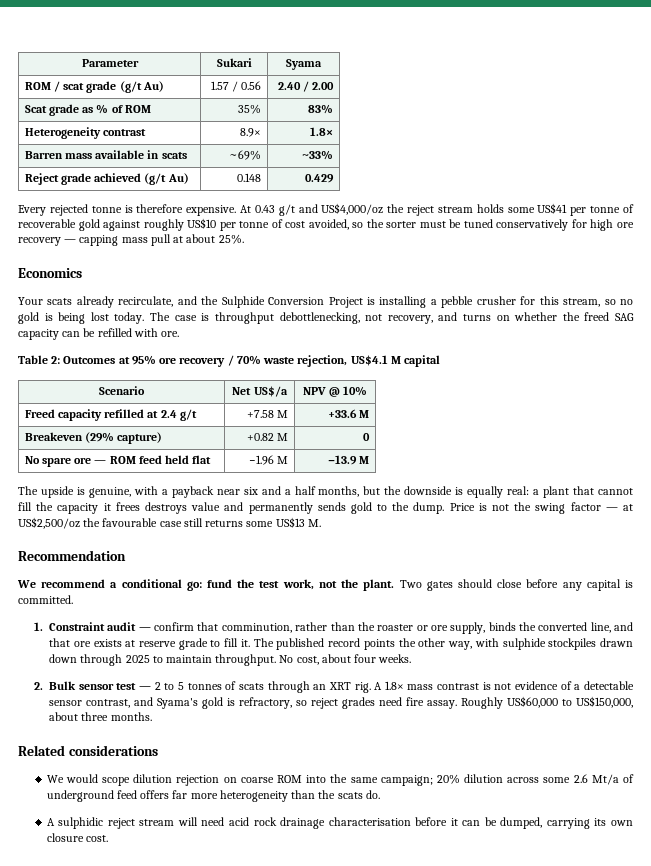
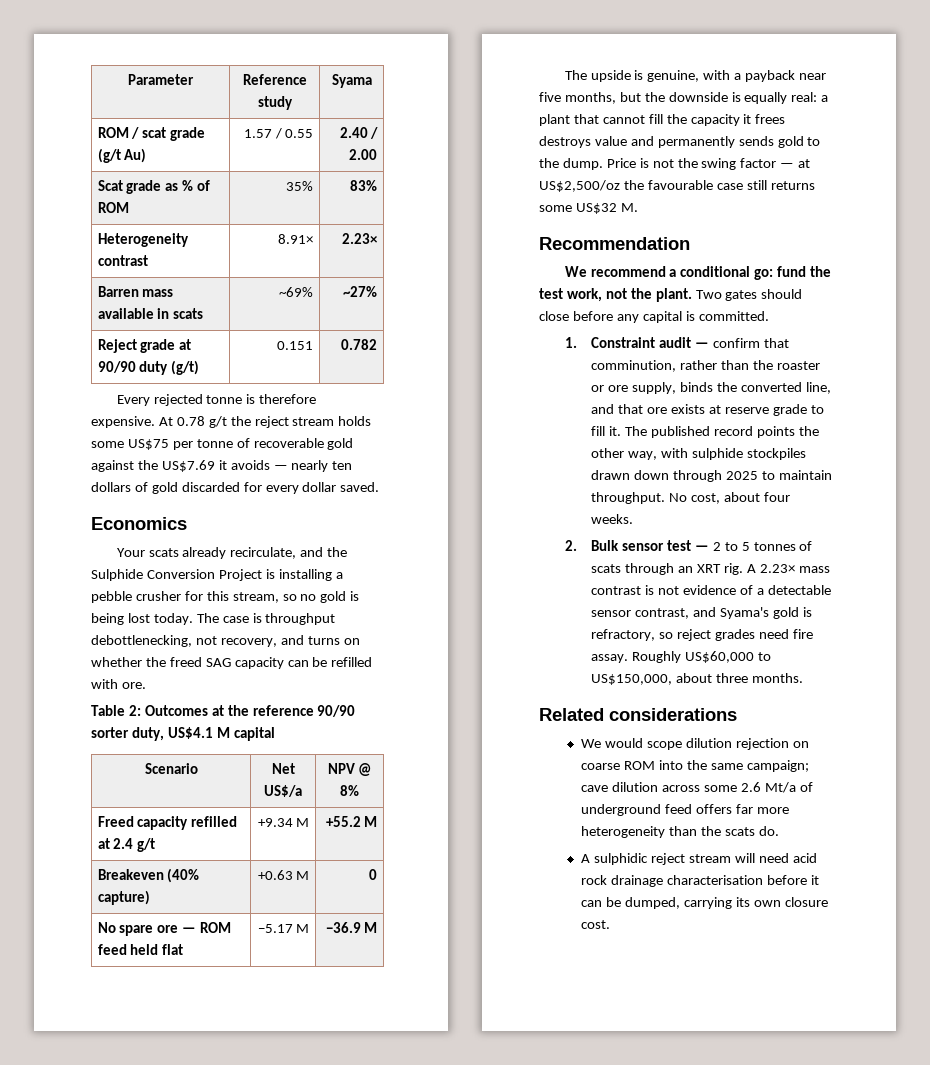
- Parameter | Sukari | Syama
+ Parameter | Reference study | Syama
- ROM / scat grade (g/t Au) | 1.57 / 0.56 | 2.40 / 2.00
+ ROM / scat grade (g/t Au) | 1.57 / 0.55 | 2.40 / 2.00
- Heterogeneity contrast | 8.9× | 1.8×
+ Heterogeneity contrast | 8.91× | 2.23×
- Barren mass available in scats | ~69% | ~33%
+ Barren mass available in scats | ~69% | ~27%
- Reject grade achieved (g/t Au) | 0.148 | 0.429
+ Reject grade at 90/90 duty (g/t) | 0.151 | 0.782
- At 0.43 g/t and US$4,000/oz the reject stream holds some US$41 per tonne of recoverable gold against roughly US$10 per tonne of cost avoided, so the sorter must be tuned conservatively for high ore recovery — capping mass pull at about 25%.
+ At 0.78 g/t the reject stream holds some US$75 per tonne of recoverable gold against the US$7.69 it avoids — nearly ten dollars of gold discarded for every dollar saved.
- Table 2: Outcomes at 95% ore recovery / 70% waste rejection, US$4.1 M capital
+ Table 2: Outcomes at the reference 90/90 sorter duty, US$4.1 M capital
- Scenario | Net US$/a | NPV @ 10%
+ Scenario | Net US$/a | NPV @ 8%
- Freed capacity refilled at 2.4 g/t | +7.58 M | +33.6 M
+ Freed capacity refilled at 2.4 g/t | +9.34 M | +55.2 M
- Breakeven (29% capture) | +0.82 M | 0
+ Breakeven (40% capture) | +0.63 M | 0
- No spare ore — ROM feed held flat | −1.96 M | −13.9 M
+ No spare ore — ROM feed held flat | −5.17 M | −36.9 M
- The upside is genuine, with a payback near six and a half months, but the downside is equally real: a plant that cannot fill the capacity it frees destroys value and permanently sends gold to the dump.
+ The upside is genuine, with a payback near five months, but the downside is equally real: a plant that cannot fill the capacity it frees destroys value and permanently sends gold to the dump.
- Price is not the swing factor — at US$2,500/oz the favourable case still returns some US$13 M.
+ Price is not the swing factor — at US$2,500/oz the favourable case still returns some US$32 M.
- A 1.8× mass contrast is not evidence of a detectable sensor contrast, and Syama's gold is refractory, so reject grades need fire assay.
+ A 2.23× mass contrast is not evidence of a detectable sensor contrast, and Syama's gold is refractory, so reject grades need fire assay.
- We would scope dilution rejection on coarse ROM into the same campaign; 20% dilution across some 2.6 Mt/a of underground feed offers far more heterogeneity than the scats do.
+ We would scope dilution rejection on coarse ROM into the same campaign; cave dilution across some 2.6 Mt/a of underground feed offers far more heterogeneity than the scats do.

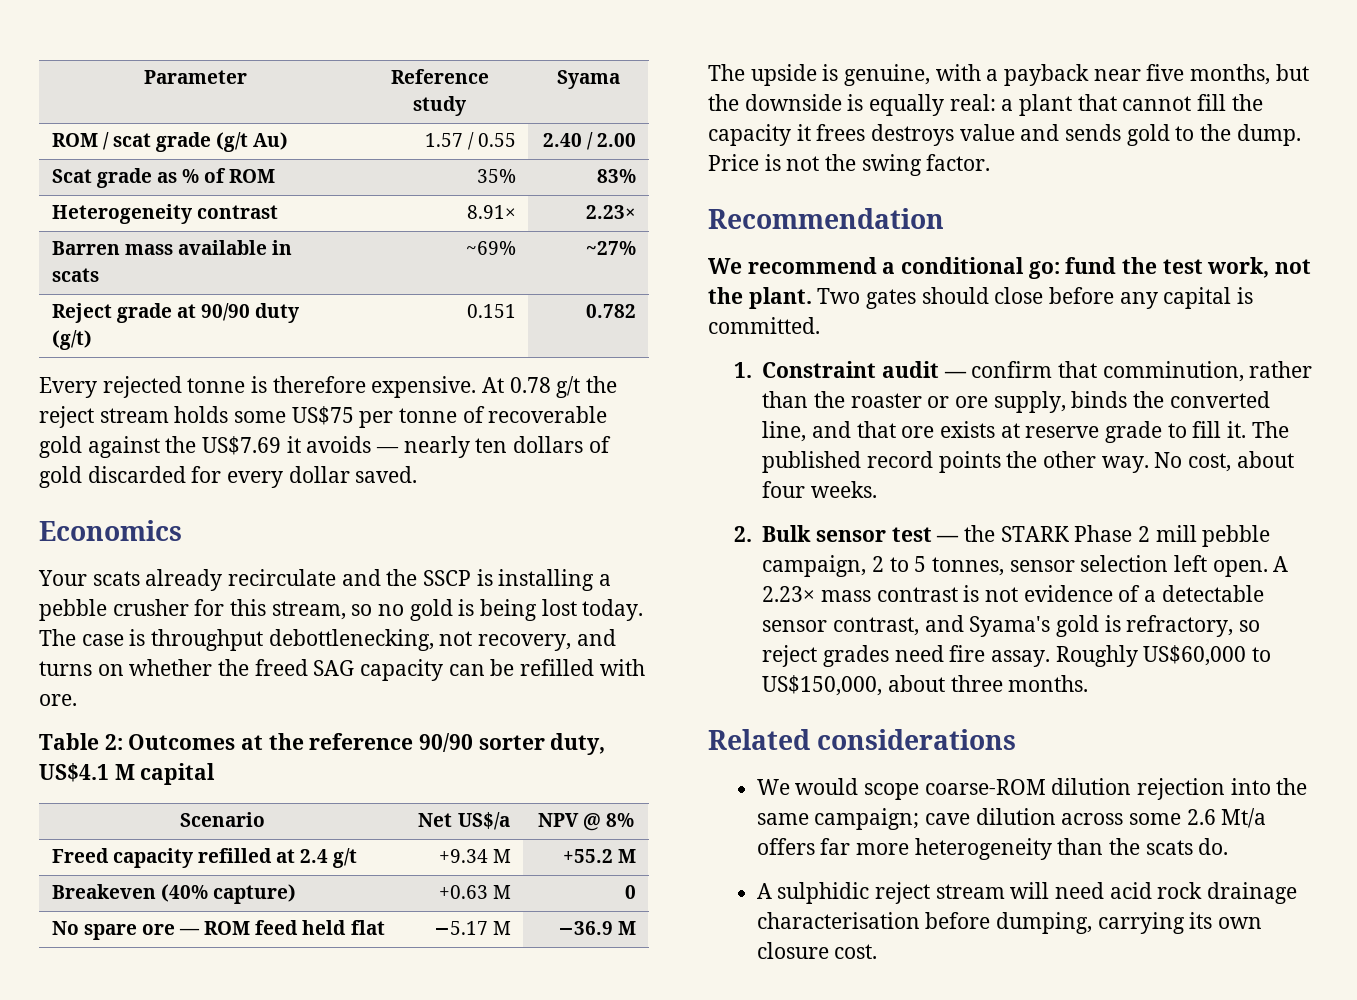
- Your scats already recirculate, and the Sulphide Conversion Project is installing a pebble crusher for this stream, so no gold is being lost today.
+ Your scats already recirculate and the SSCP is installing a pebble crusher for this stream, so no gold is being lost today.
- The upside is genuine, with a payback near five months, but the downside is equally real: a plant that cannot fill the capacity it frees destroys value and permanently sends gold to the dump.
+ The upside is genuine, with a payback near five months, but the downside is equally real: a plant that cannot fill the capacity it frees destroys value and sends gold to the dump.
- Price is not the swing factor — at US$2,500/oz the favourable case still returns some US$32 M.
+ Price is not the swing factor.
- The published record points the other way, with sulphide stockpiles drawn down through 2025 to maintain throughput.
+ The published record points the other way.
- 2. Bulk sensor test — 2 to 5 tonnes of scats through an XRT rig.
+ 2. Bulk sensor test — the STARK Phase 2 mill pebble campaign, 2 to 5 tonnes, sensor selection left open.
- We would scope dilution rejection on coarse ROM into the same campaign; cave dilution across some 2.6 Mt/a of underground feed offers far more heterogeneity than the scats do.
+ We would scope coarse-ROM dilution rejection into the same campaign; cave dilution across some 2.6 Mt/a offers far more heterogeneity than the scats do.
- A sulphidic reject stream will need acid rock drainage characterisation before it can be dumped, carrying its own closure cost.
+ A sulphidic reject stream will need acid rock drainage characterisation before dumping, carrying its own closure cost.

